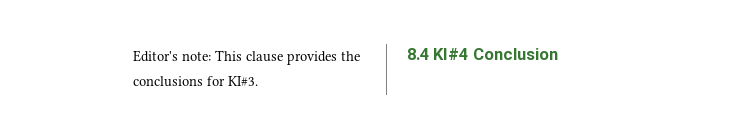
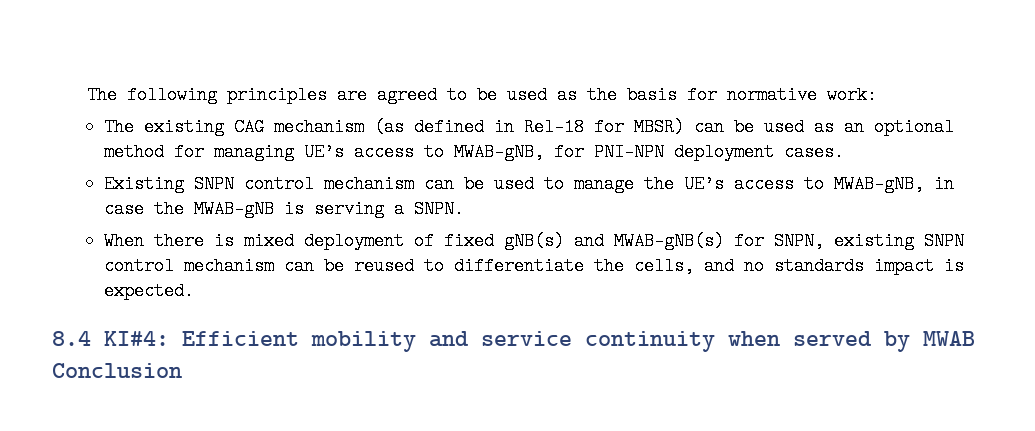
- Editor's note: This clause provides the conclusions for KI#3.
- 8.4 KI#4 Conclusion
+ The following principles are agreed to be used as the basis for normative work:
+ The existing CAG mechanism (as defined in Rel-18 for MBSR) can be used as an optional method for managing UE’s access to MWAB-gNB, for PNI-NPN deployment cases.
+ Existing SNPN control mechanism can be used to manage the UE’s access to MWAB-gNB, in case the MWAB-gNB is serving a SNPN.
+ When there is mixed deployment of fixed gNB(s) and MWAB-gNB(s) for SNPN, existing SNPN control mechanism can be reused to differentiate the cells, and no standards impact is expected.
+ 8.4 KI#4: Efficient mobility and service continuity when served by MWAB Conclusion

